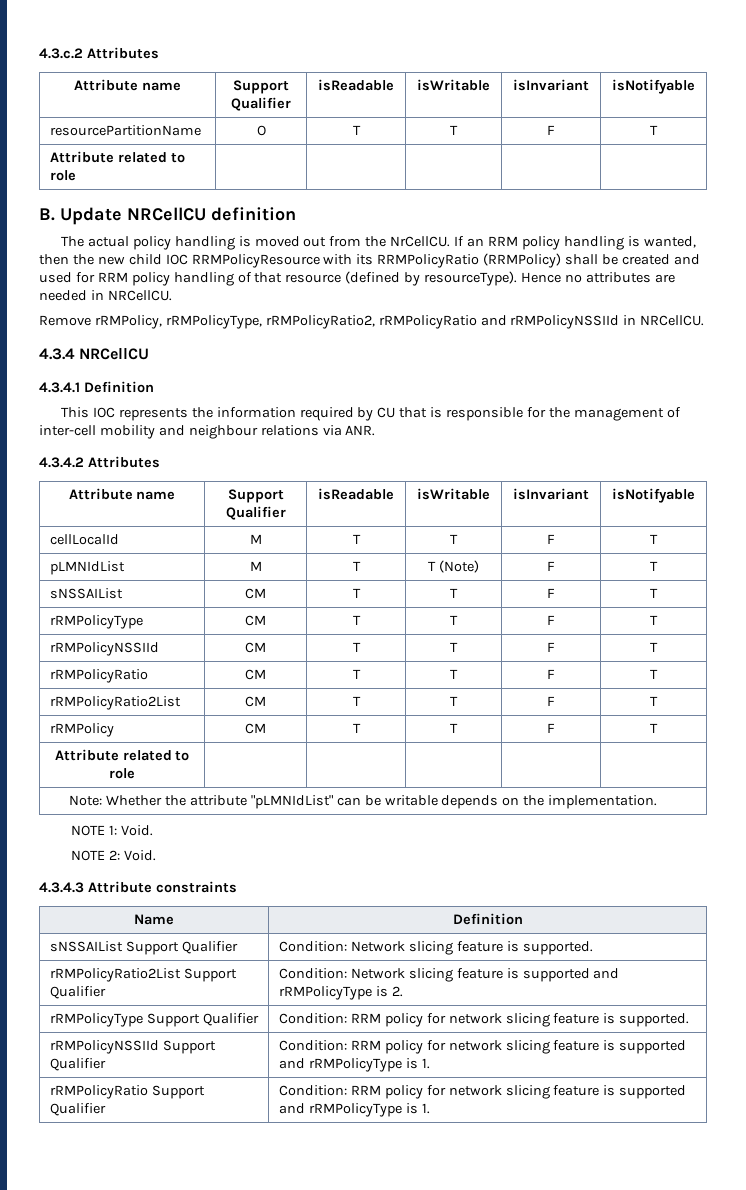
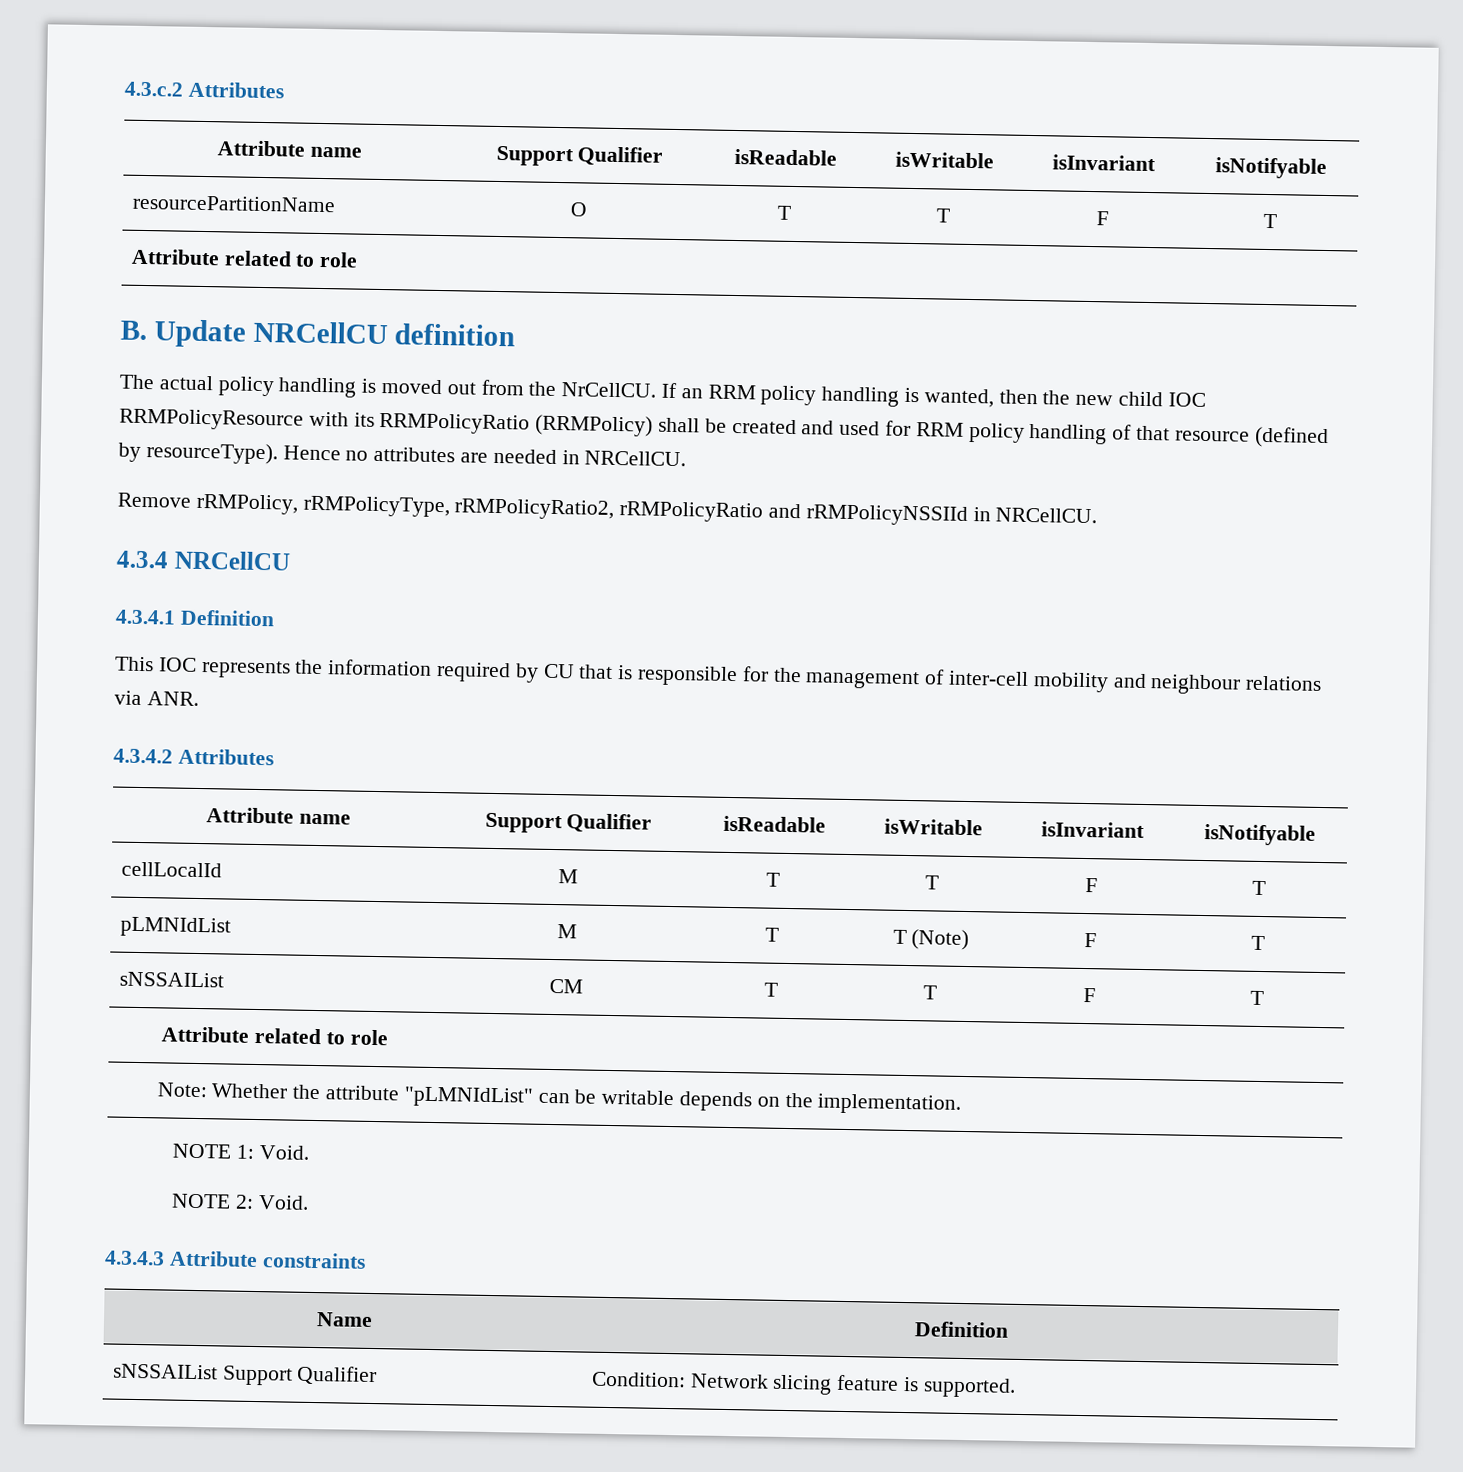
- rRMPolicyType | CM | T | T | F | T
- rRMPolicyNSSIId | CM | T | T | F | T
- rRMPolicyRatio | CM | T | T | F | T
- rRMPolicyRatio2List | CM | T | T | F | T
- rRMPolicy | CM | T | T | F | T
- rRMPolicyRatio2List Support Qualifier | Condition: Network slicing feature is supported and rRMPolicyType is 2.
- rRMPolicyType Support Qualifier | Condition: RRM policy for network slicing feature is supported.
- rRMPolicyNSSIId Support Qualifier | Condition: RRM policy for network slicing feature is supported and rRMPolicyType is 1.
- rRMPolicyRatio Support Qualifier | Condition: RRM policy for network slicing feature is supported and rRMPolicyType is 1.

